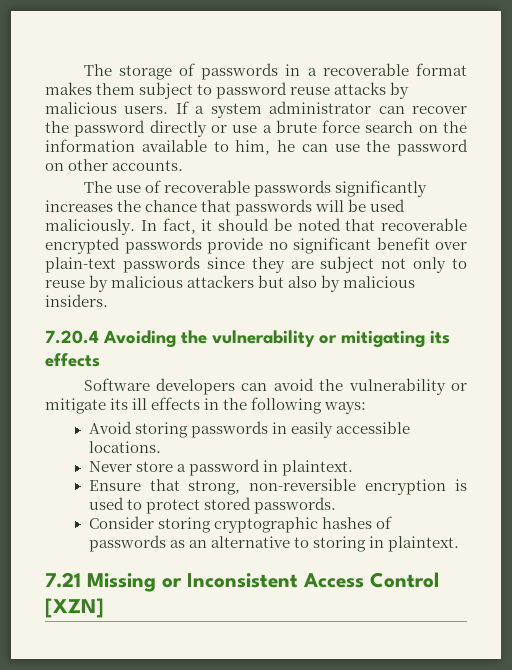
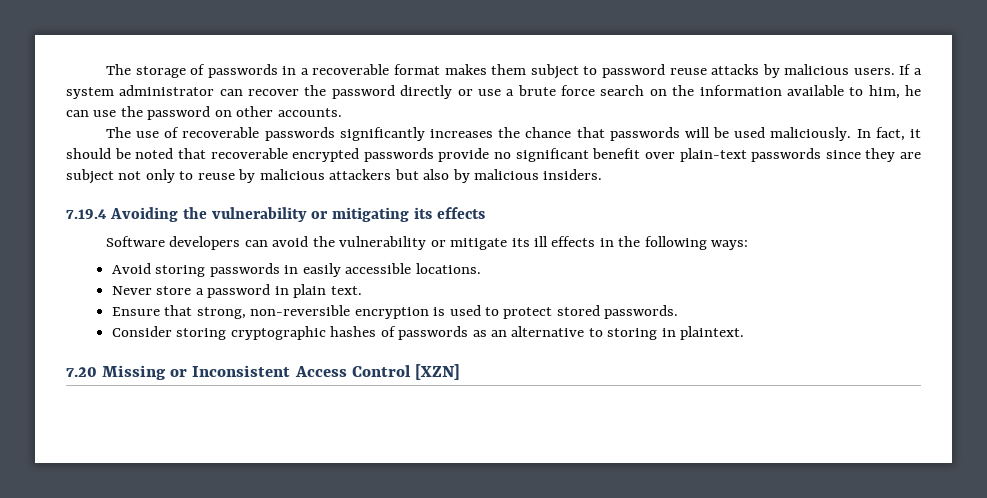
- 7.20.4 Avoiding the vulnerability or mitigating its effects
+ 7.19.4 Avoiding the vulnerability or mitigating its effects
- Never store a password in plaintext.
+ Never store a password in plain text.
- 7.21 Missing or Inconsistent Access Control [XZN]
+ 7.20 Missing or Inconsistent Access Control [XZN]

